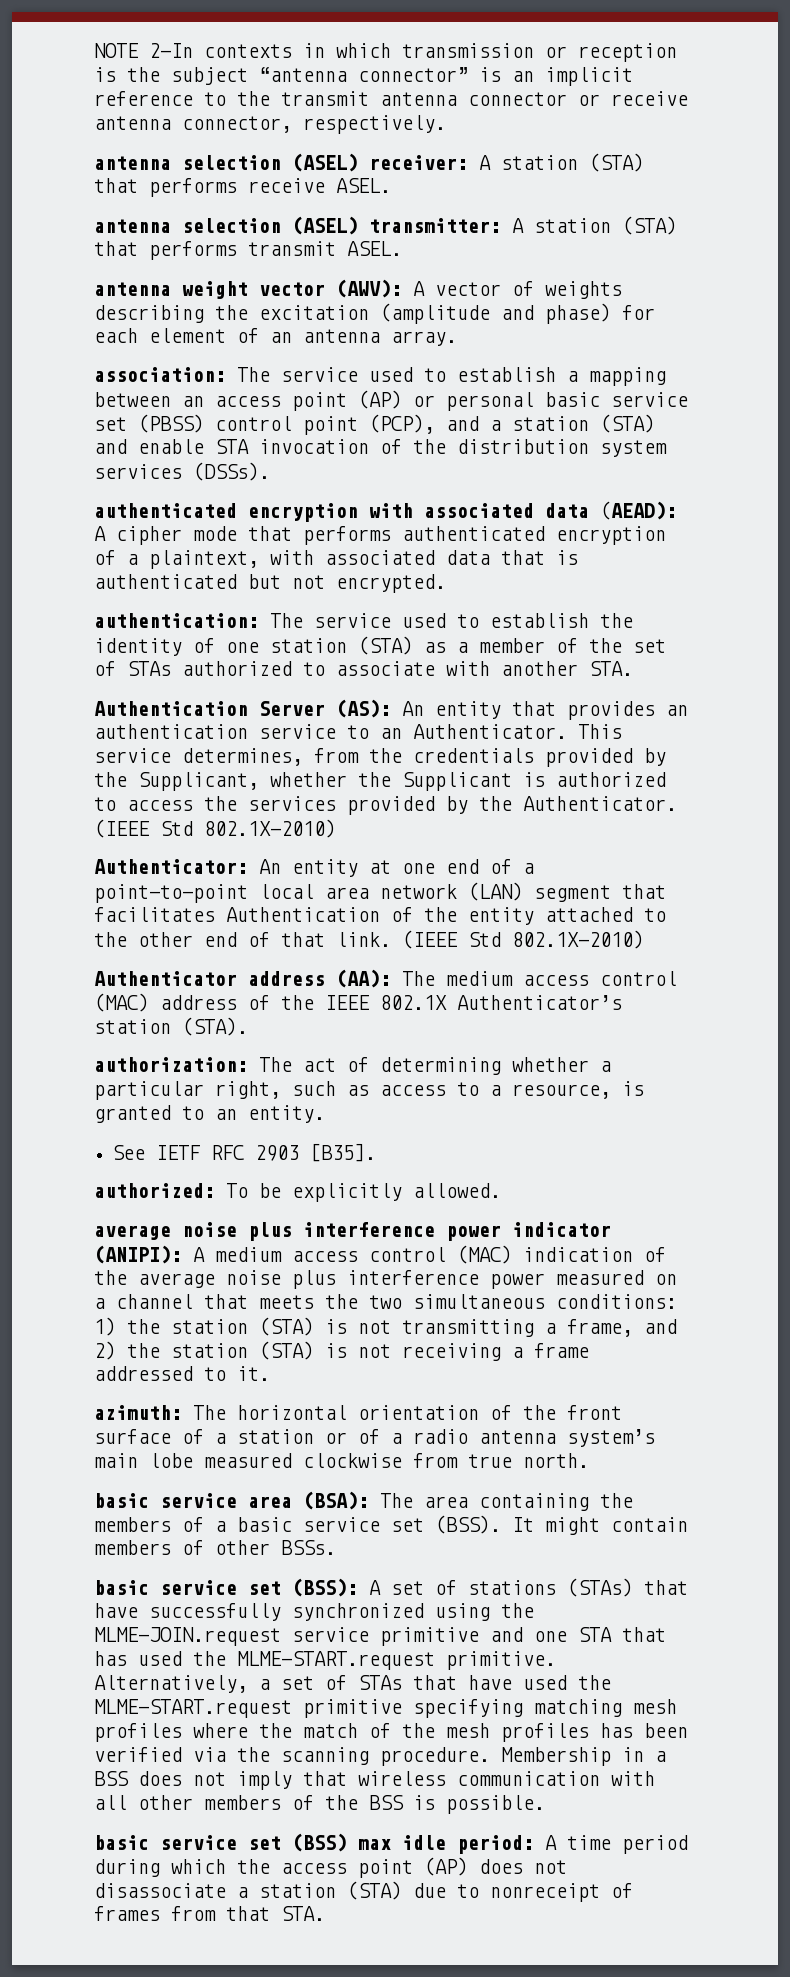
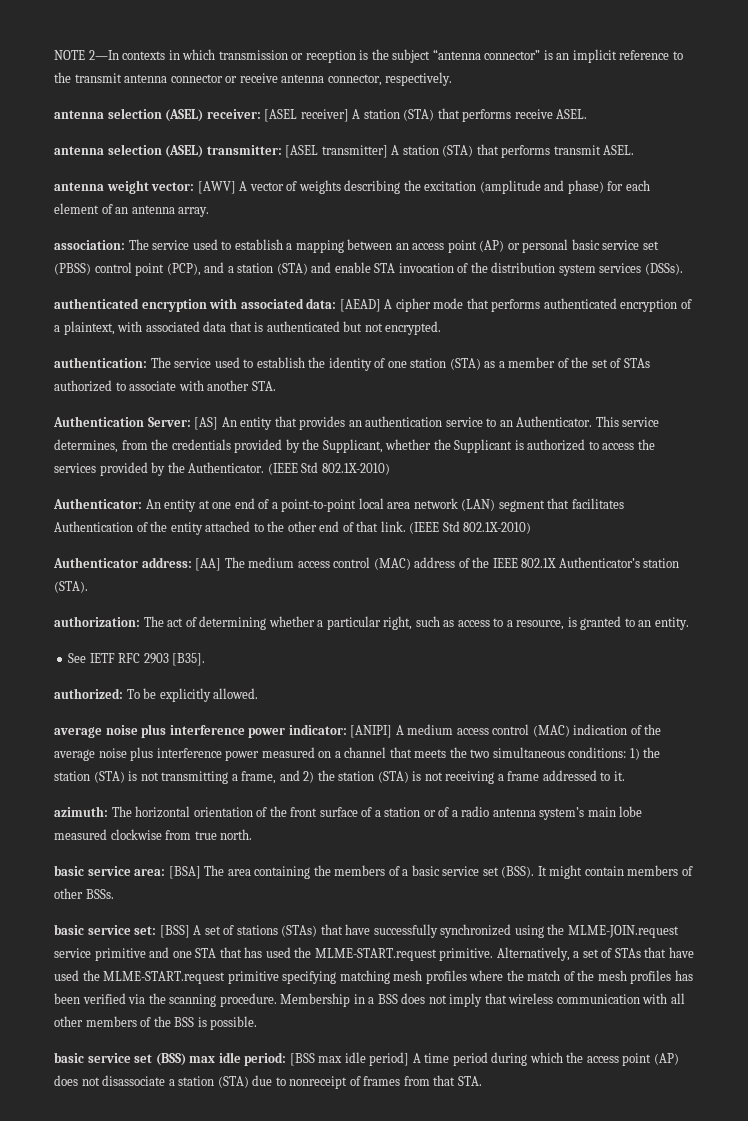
- antenna selection (ASEL) receiver: A station (STA) that performs receive ASEL.
+ antenna selection (ASEL) receiver: [ASEL receiver] A station (STA) that performs receive ASEL.
- antenna selection (ASEL) transmitter: A station (STA) that performs transmit ASEL.
+ antenna selection (ASEL) transmitter: [ASEL transmitter] A station (STA) that performs transmit ASEL.
- antenna weight vector (AWV): A vector of weights describing the excitation (amplitude and phase) for each element of an antenna array.
+ antenna weight vector: [AWV] A vector of weights describing the excitation (amplitude and phase) for each element of an antenna array.
- authenticated encryption with associated data (AEAD): A cipher mode that performs authenticated encryption of a plaintext, with associated data that is authenticated but not encrypted.
+ authenticated encryption with associated data: [AEAD] A cipher mode that performs authenticated encryption of a plaintext, with associated data that is authenticated but not encrypted.
- Authentication Server (AS): An entity that provides an authentication service to an Authenticator.
+ Authentication Server: [AS] An entity that provides an authentication service to an Authenticator.
- Authenticator address (AA): The medium access control (MAC) address of the IEEE 802.1X Authenticator’s station (STA).
+ Authenticator address: [AA] The medium access control (MAC) address of the IEEE 802.1X Authenticator’s station (STA).
- average noise plus interference power indicator (ANIPI): A medium access control (MAC) indication of the average noise plus interference power measured on a channel that meets the two simultaneous conditions: 1) the station (STA) is not transmitting a frame, and 2) the station (STA) is not receiving a frame addressed to it.
+ average noise plus interference power indicator: [ANIPI] A medium access control (MAC) indication of the average noise plus interference power measured on a channel that meets the two simultaneous conditions: 1) the station (STA) is not transmitting a frame, and 2) the station (STA) is not receiving a frame addressed to it.
- basic service area (BSA): The area containing the members of a basic service set (BSS).
+ basic service area: [BSA] The area containing the members of a basic service set (BSS).
- basic service set (BSS): A set of stations (STAs) that have successfully synchronized using the MLME-JOIN.request service primitive and one STA that has used the MLME-START.request primitive.
+ basic service set: [BSS] A set of stations (STAs) that have successfully synchronized using the MLME-JOIN.request service primitive and one STA that has used the MLME-START.request primitive.
- basic service set (BSS) max idle period: A time period during which the access point (AP) does not disassociate a station (STA) due to nonreceipt of frames from that STA.
+ basic service set (BSS) max idle period: [BSS max idle period] A time period during which the access point (AP) does not disassociate a station (STA) due to nonreceipt of frames from that STA.

